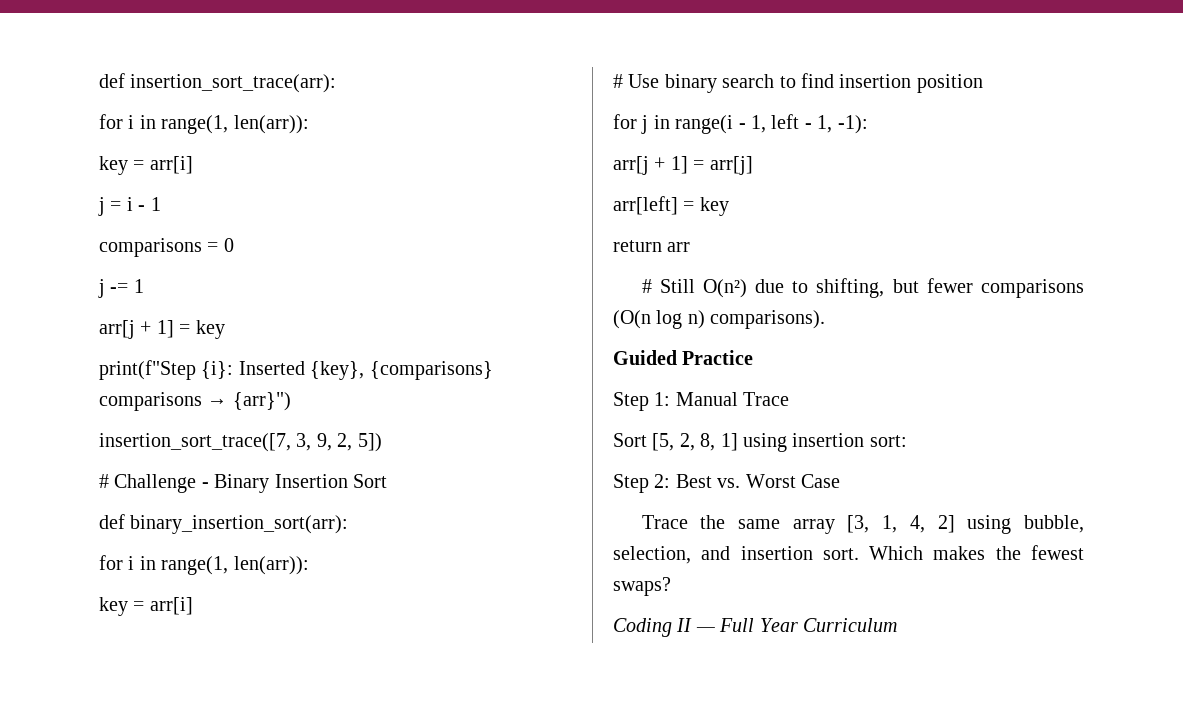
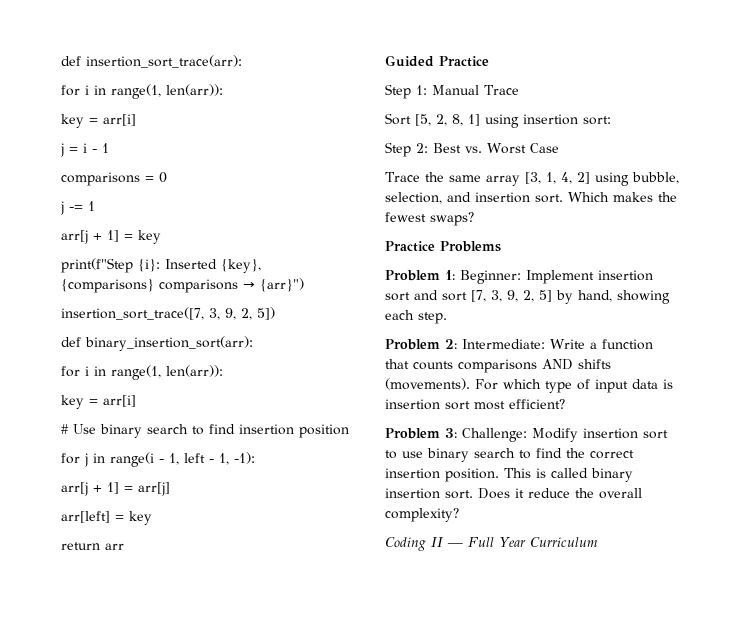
- # Challenge - Binary Insertion Sort
- # Still O(n²) due to shifting, but fewer comparisons (O(n log n) comparisons).
+ Practice Problems
+ Problem 1: Beginner: Implement insertion sort and sort [7, 3, 9, 2, 5] by hand, showing each step.
+ Problem 2: Intermediate: Write a function that counts comparisons AND shifts (movements). For which type of input data is insertion sort most efficient?
+ Problem 3: Challenge: Modify insertion sort to use binary search to find the correct insertion position. This is called binary insertion sort. Does it reduce the overall complexity?

